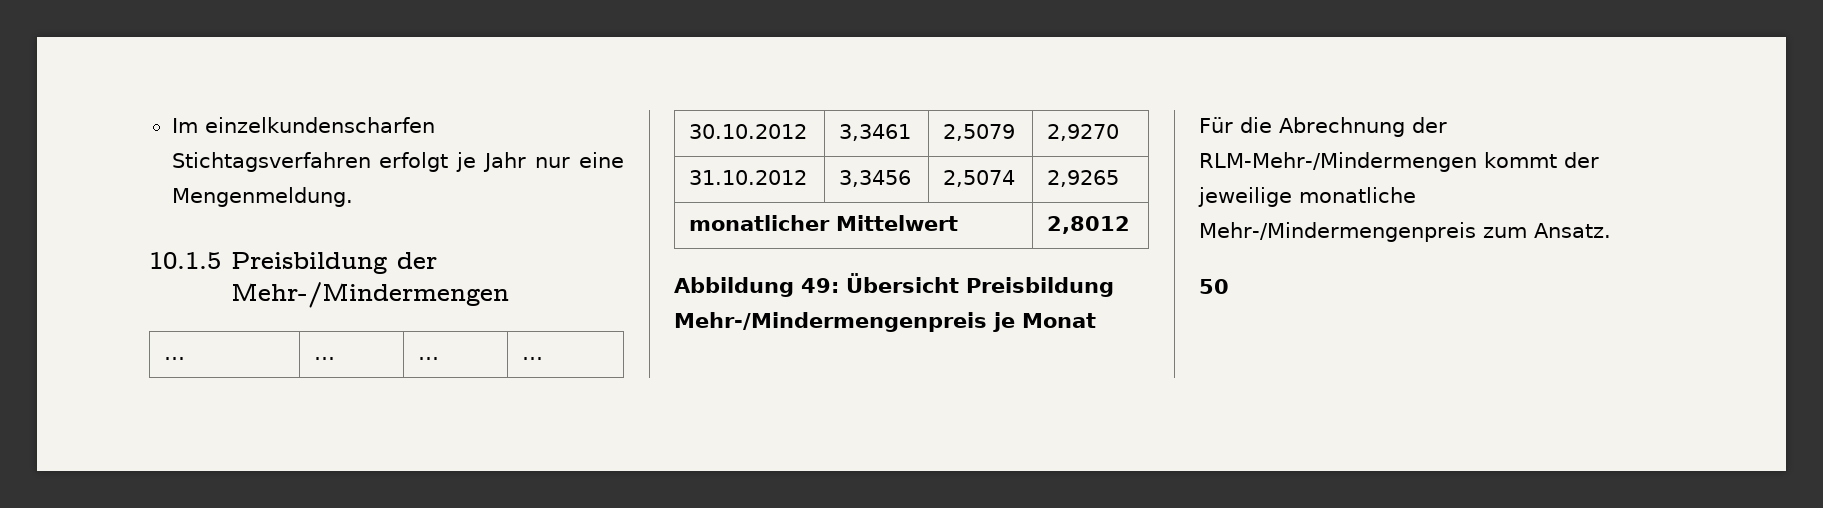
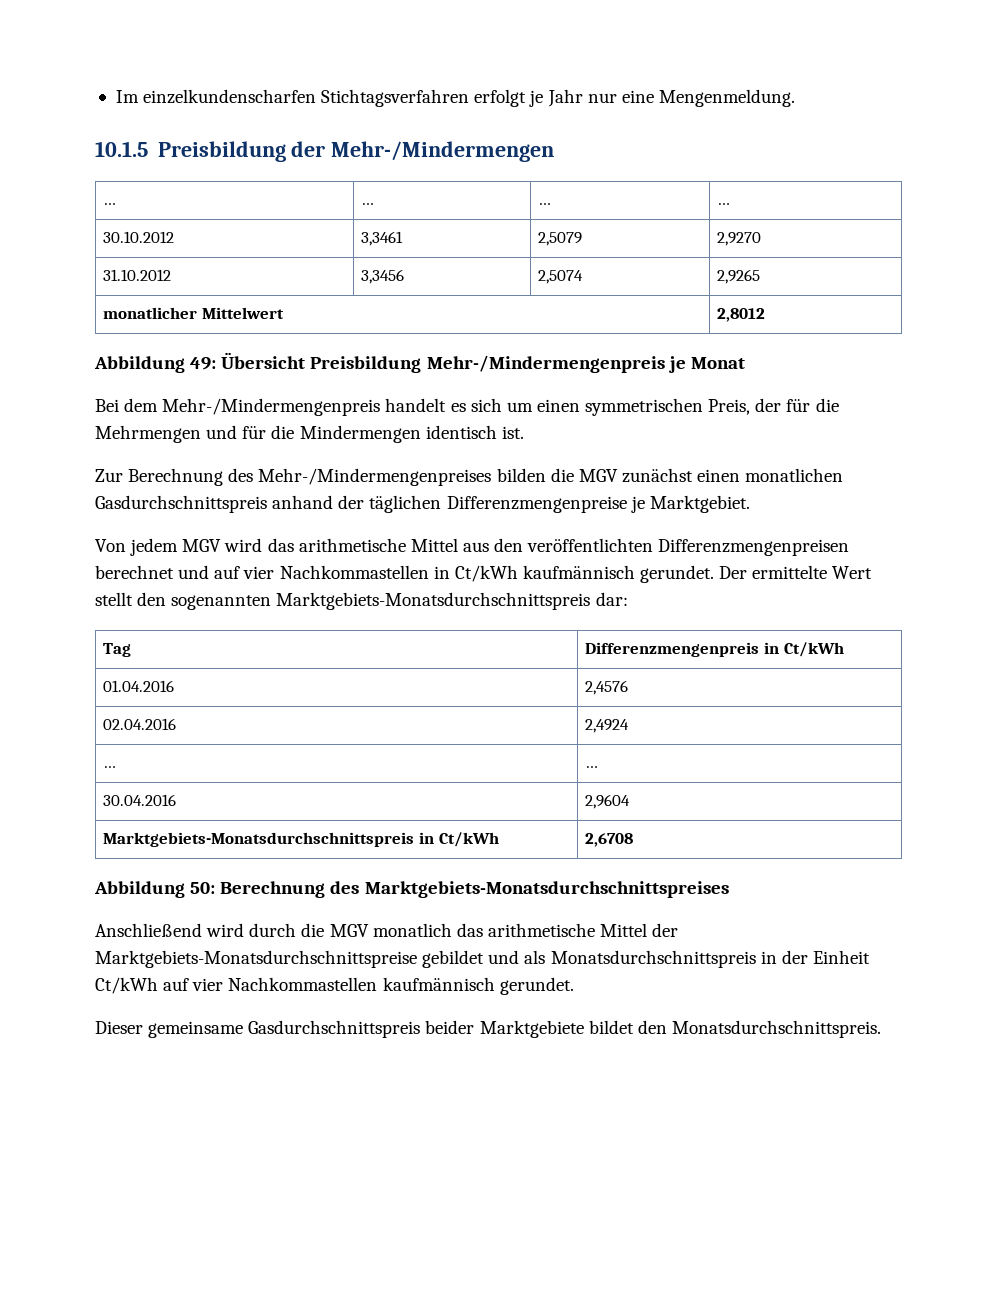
- Für die Abrechnung der RLM-Mehr-/Mindermengen kommt der jeweilige monatliche Mehr-/Mindermengenpreis zum Ansatz.
- 50
+ Bei dem Mehr-/Mindermengenpreis handelt es sich um einen symmetrischen Preis, der für die Mehrmengen und für die Mindermengen identisch ist.
+ Zur Berechnung des Mehr-/Mindermengenpreises bilden die MGV zunächst einen monatlichen Gasdurchschnittspreis anhand der täglichen Differenzmengenpreise je Marktgebiet.
+ Von jedem MGV wird das arithmetische Mittel aus den veröffentlichten Differenzmengenpreisen berechnet und auf vier Nachkommastellen in Ct/kWh kaufmännisch gerundet. Der ermittelte Wert stellt den sogenannten Marktgebiets-Monatsdurchschnittspreis dar:
+ Tag | Differenzmengenpreis in Ct/kWh
+ 01.04.2016 | 2,4576
+ 02.04.2016 | 2,4924
+ … | …
+ 30.04.2016 | 2,9604
+ Marktgebiets-Monatsdurchschnittspreis in Ct/kWh | 2,6708
+ Abbildung 50: Berechnung des Marktgebiets-Monatsdurchschnittspreises
+ Anschließend wird durch die MGV monatlich das arithmetische Mittel der Marktgebiets-Monatsdurchschnittspreise gebildet und als Monatsdurchschnittspreis in der Einheit Ct/kWh auf vier Nachkommastellen kaufmännisch gerundet.
+ Dieser gemeinsame Gasdurchschnittspreis beider Marktgebiete bildet den Monatsdurchschnittspreis.

